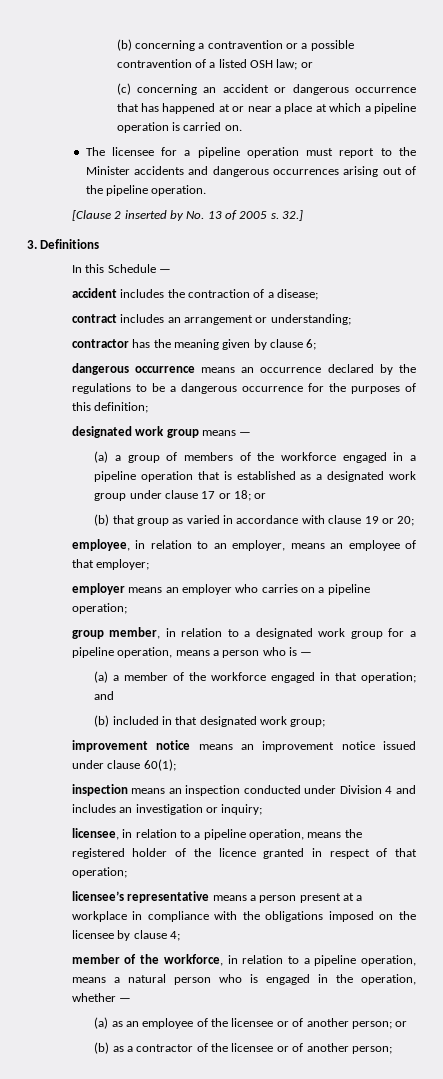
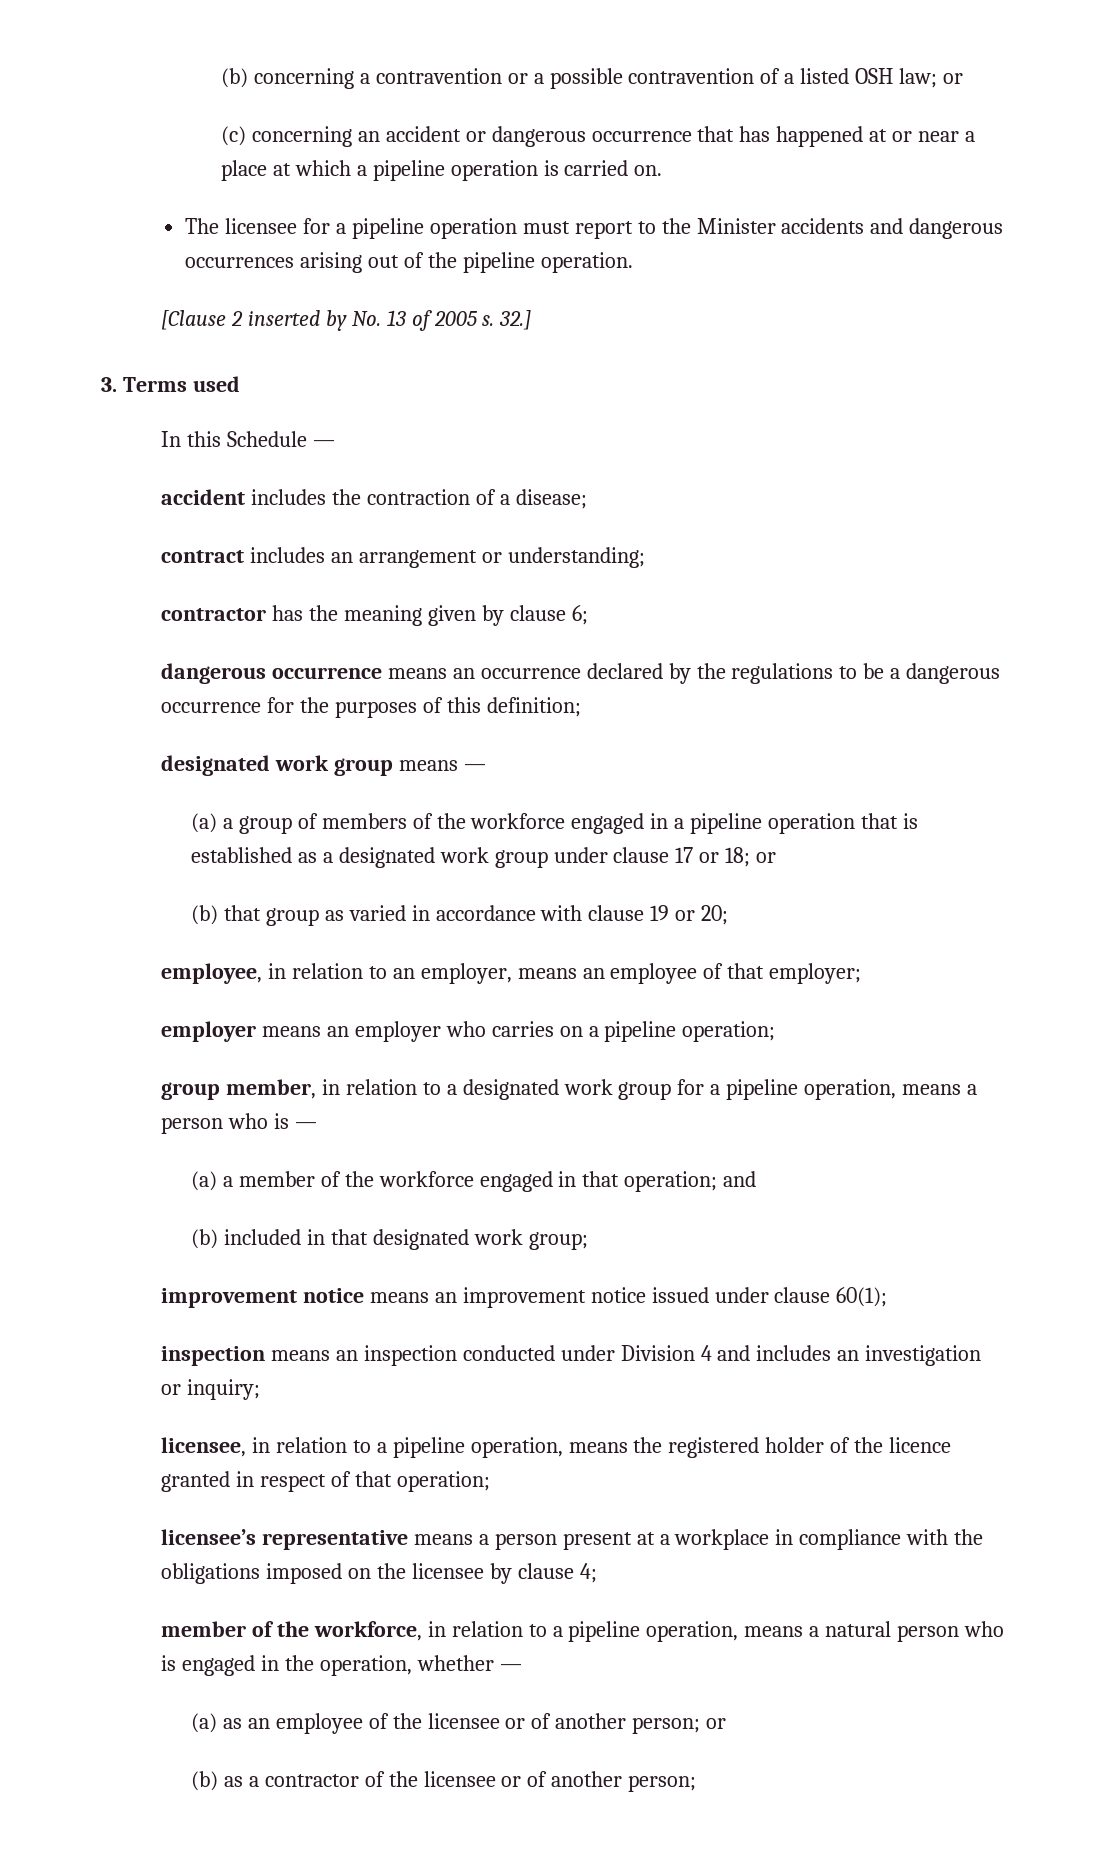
- 3. Definitions
+ 3. Terms used

